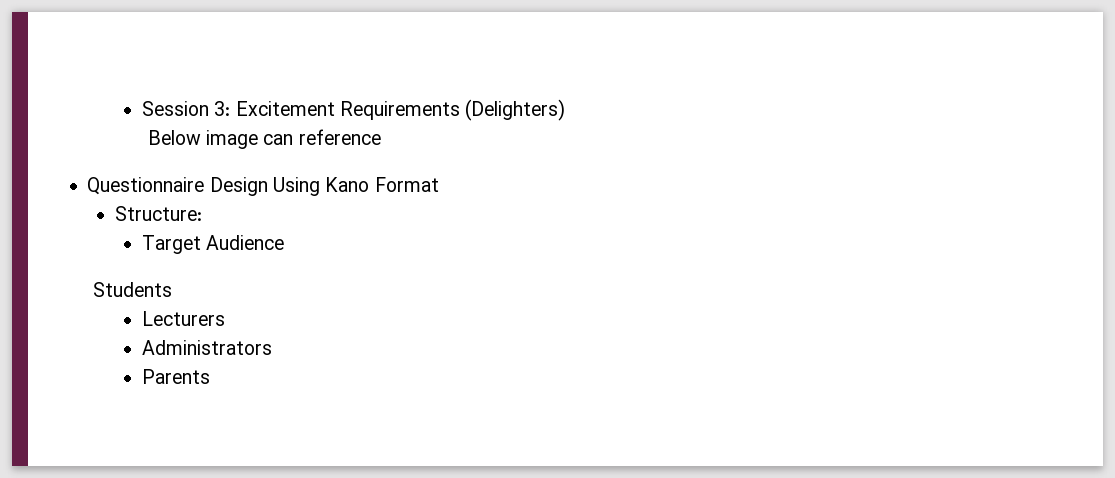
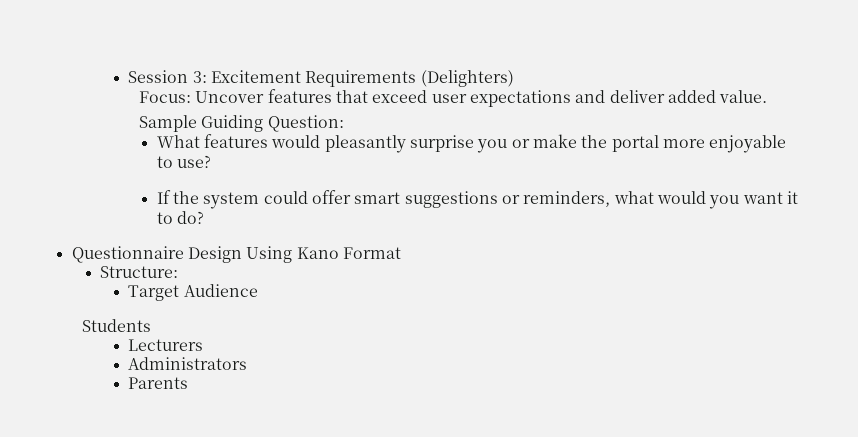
- Below image can reference
+ Focus: Uncover features that exceed user expectations and deliver added value.
+ Sample Guiding Question:
+ What features would pleasantly surprise you or make the portal more enjoyable to use?
+ If the system could offer smart suggestions or reminders, what would you want it to do?

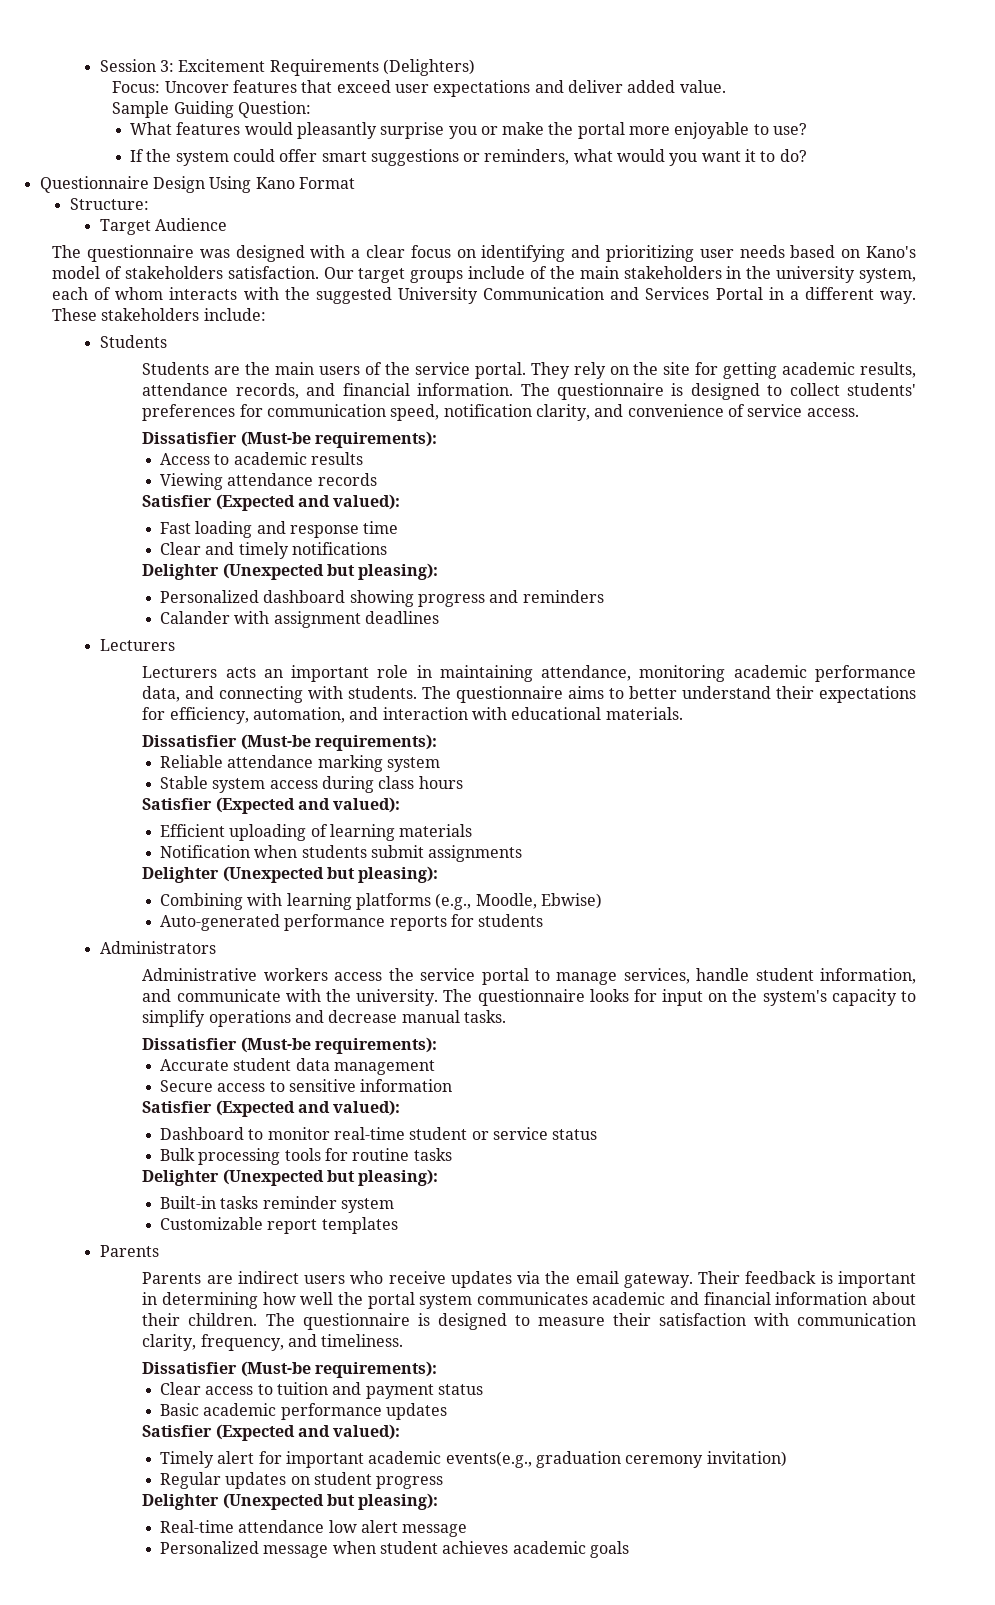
+ The questionnaire was designed with a clear focus on identifying and prioritizing user needs based on Kano's model of stakeholders satisfaction. Our target groups include of the main stakeholders in the university system, each of whom interacts with the suggested University Communication and Services Portal in a different way. These stakeholders include:
  Students
+ Students are the main users of the service portal. They rely on the site for getting academic results, attendance records, and financial information. The questionnaire is designed to collect students' preferences for communication speed, notification clarity, and convenience of service access.
+ Dissatisfier (Must-be requirements):
+ Access to academic results
+ Viewing attendance records
+ Satisfier (Expected and valued):
+ Fast loading and response time
+ Clear and timely notifications
+ Delighter (Unexpected but pleasing):
+ Personalized dashboard showing progress and reminders
+ Calander with assignment deadlines
  Lecturers
+ Lecturers acts an important role in maintaining attendance, monitoring academic performance data, and connecting with students. The questionnaire aims to better understand their expectations for efficiency, automation, and interaction with educational materials.
+ Dissatisfier (Must-be requirements):
+ Reliable attendance marking system
+ Stable system access during class hours
+ Satisfier (Expected and valued):
+ Efficient uploading of learning materials
+ Notification when students submit assignments
+ Delighter (Unexpected but pleasing):
+ Combining with learning platforms (e.g., Moodle, Ebwise)
+ Auto-generated performance reports for students
  Administrators
+ Administrative workers access the service portal to manage services, handle student information, and communicate with the university. The questionnaire looks for input on the system's capacity to simplify operations and decrease manual tasks.
+ Dissatisfier (Must-be requirements):
+ Accurate student data management
+ Secure access to sensitive information
+ Satisfier (Expected and valued):
+ Dashboard to monitor real-time student or service status
+ Bulk processing tools for routine tasks
+ Delighter (Unexpected but pleasing):
+ Built-in tasks reminder system
+ Customizable report templates
  Parents
+ Parents are indirect users who receive updates via the email gateway. Their feedback is important in determining how well the portal system communicates academic and financial information about their children. The questionnaire is designed to measure their satisfaction with communication clarity, frequency, and timeliness.
+ Dissatisfier (Must-be requirements):
+ Clear access to tuition and payment status
+ Basic academic performance updates
+ Satisfier (Expected and valued):
+ Timely alert for important academic events(e.g., graduation ceremony invitation)
+ Regular updates on student progress
+ Delighter (Unexpected but pleasing):
+ Real-time attendance low alert message
+ Personalized message when student achieves academic goals

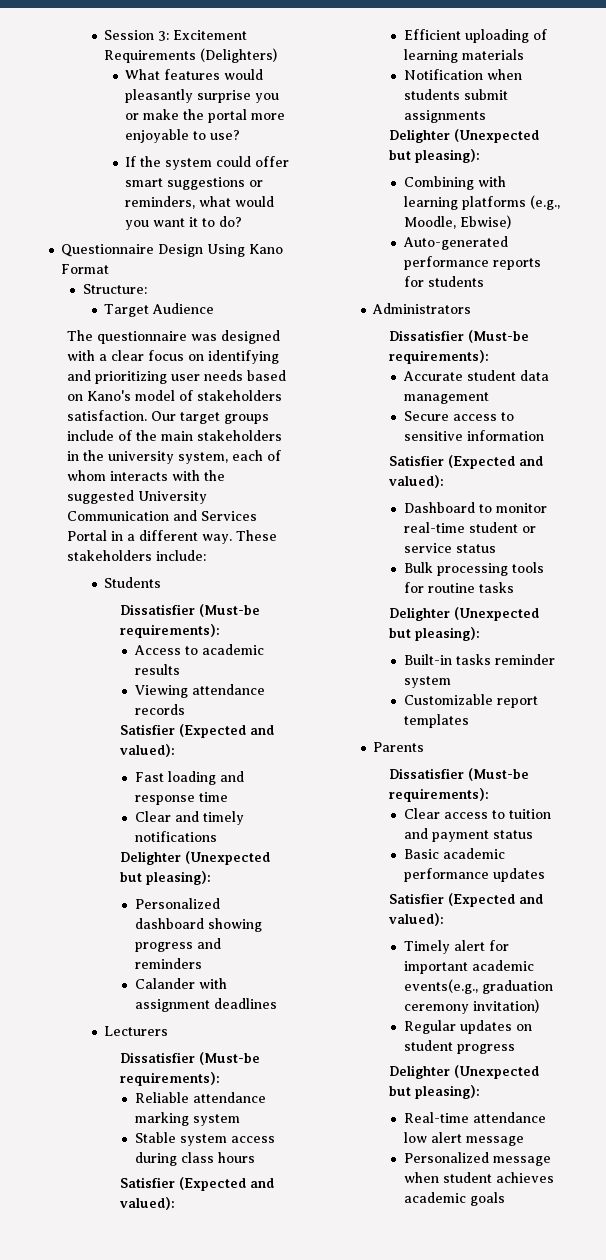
- Focus: Uncover features that exceed user expectations and deliver added value.
- Sample Guiding Question:
- Students are the main users of the service portal. They rely on the site for getting academic results, attendance records, and financial information. The questionnaire is designed to collect students' preferences for communication speed, notification clarity, and convenience of service access.
- Lecturers acts an important role in maintaining attendance, monitoring academic performance data, and connecting with students. The questionnaire aims to better understand their expectations for efficiency, automation, and interaction with educational materials.
- Administrative workers access the service portal to manage services, handle student information, and communicate with the university. The questionnaire looks for input on the system's capacity to simplify operations and decrease manual tasks.
- Parents are indirect users who receive updates via the email gateway. Their feedback is important in determining how well the portal system communicates academic and financial information about their children. The questionnaire is designed to measure their satisfaction with communication clarity, frequency, and timeliness.

